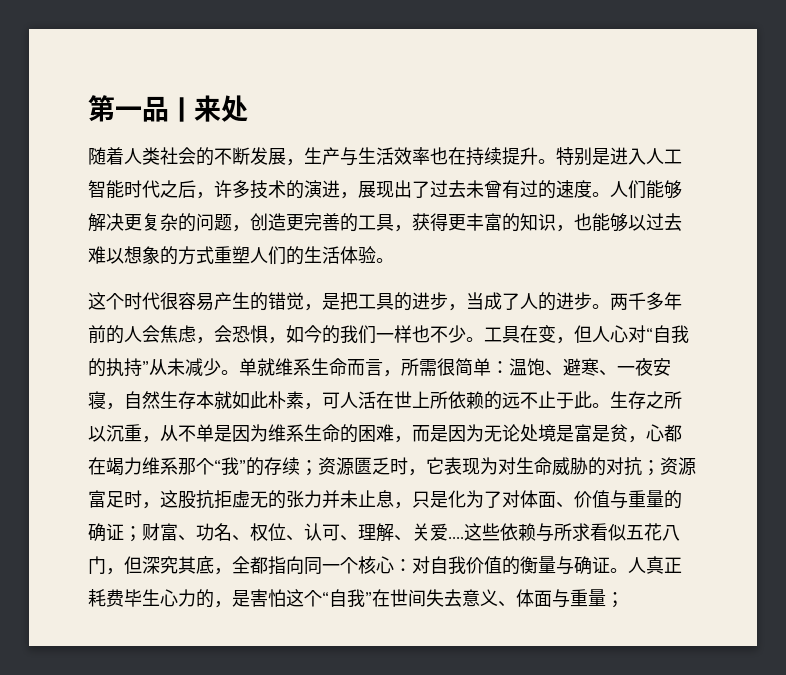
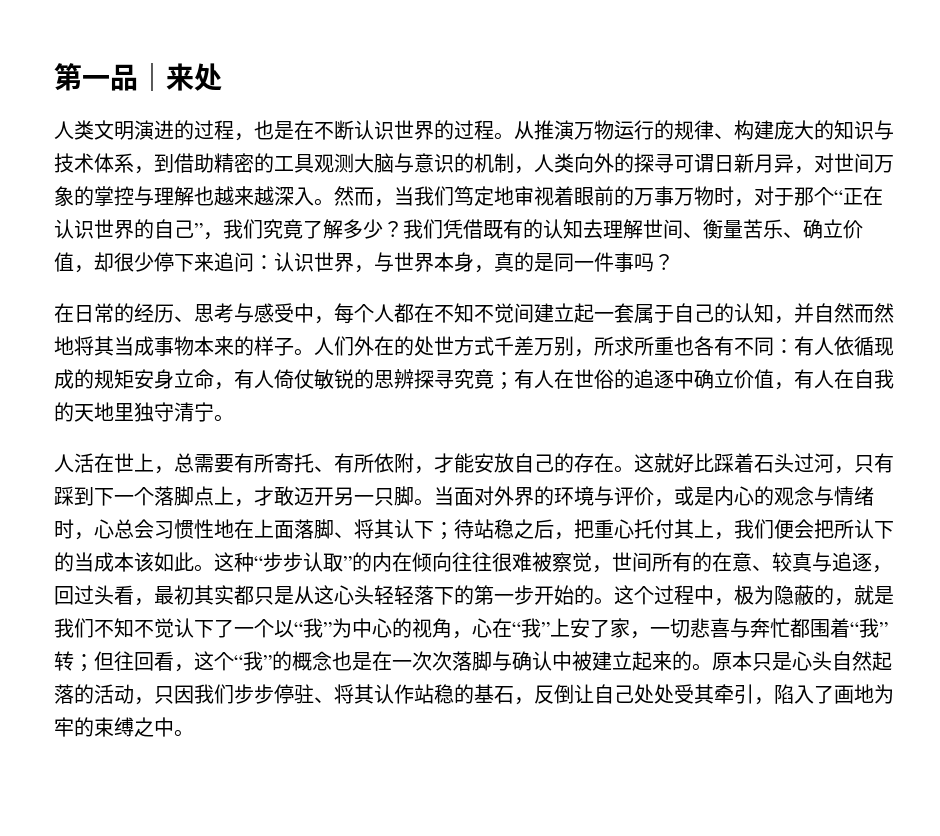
- 随着人类社会的不断发展，生产与生活效率也在持续提升。特别是进入人工智能时代之后，许多技术的演进，展现出了过去未曾有过的速度。人们能够解决更复杂的问题，创造更完善的工具，获得更丰富的知识，也能够以过去难以想象的方式重塑人们的生活体验。
- 这个时代很容易产生的错觉，是把工具的进步，当成了人的进步。两千多年前的人会焦虑，会恐惧，如今的我们一样也不少。工具在变，但人心对“自我的执持”从未减少。单就维系生命而言，所需很简单：温饱、避寒、一夜安寝，自然生存本就如此朴素，可人活在世上所依赖的远不止于此。生存之所以沉重，从不单是因为维系生命的困难，而是因为无论处境是富是贫，心都在竭力维系那个“我”的存续；资源匮乏时，它表现为对生命威胁的对抗；资源富足时，这股抗拒虚无的张力并未止息，只是化为了对体面、价值与重量的确证；财富、功名、权位、认可、理解、关爱....这些依赖与所求看似五花八门，但深究其底，全都指向同一个核心：对自我价值的衡量与确证。人真正耗费毕生心力的，是害怕这个“自我”在世间失去意义、体面与重量；
+ 人类文明演进的过程，也是在不断认识世界的过程。从推演万物运行的规律、构建庞大的知识与技术体系，到借助精密的工具观测大脑与意识的机制，人类向外的探寻可谓日新月异，对世间万象的掌控与理解也越来越深入。然而，当我们笃定地审视着眼前的万事万物时，对于那个“正在认识世界的自己”，我们究竟了解多少？我们凭借既有的认知去理解世间、衡量苦乐、确立价值，却很少停下来追问：认识世界，与世界本身，真的是同一件事吗？
+ 在日常的经历、思考与感受中，每个人都在不知不觉间建立起一套属于自己的认知，并自然而然地将其当成事物本来的样子。人们外在的处世方式千差万别，所求所重也各有不同：有人依循现成的规矩安身立命，有人倚仗敏锐的思辨探寻究竟；有人在世俗的追逐中确立价值，有人在自我的天地里独守清宁。
+ 人活在世上，总需要有所寄托、有所依附，才能安放自己的存在。这就好比踩着石头过河，只有踩到下一个落脚点上，才敢迈开另一只脚。当面对外界的环境与评价，或是内心的观念与情绪时，心总会习惯性地在上面落脚、将其认下；待站稳之后，把重心托付其上，我们便会把所认下的当成本该如此。这种“步步认取”的内在倾向往往很难被察觉，世间所有的在意、较真与追逐，回过头看，最初其实都只是从这心头轻轻落下的第一步开始的。这个过程中，极为隐蔽的，就是我们不知不觉认下了一个以“我”为中心的视角，心在“我”上安了家，一切悲喜与奔忙都围着“我”转；但往回看，这个“我”的概念也是在一次次落脚与确认中被建立起来的。原本只是心头自然起落的活动，只因我们步步停驻、将其认作站稳的基石，反倒让自己处处受其牵引，陷入了画地为牢的束缚之中。

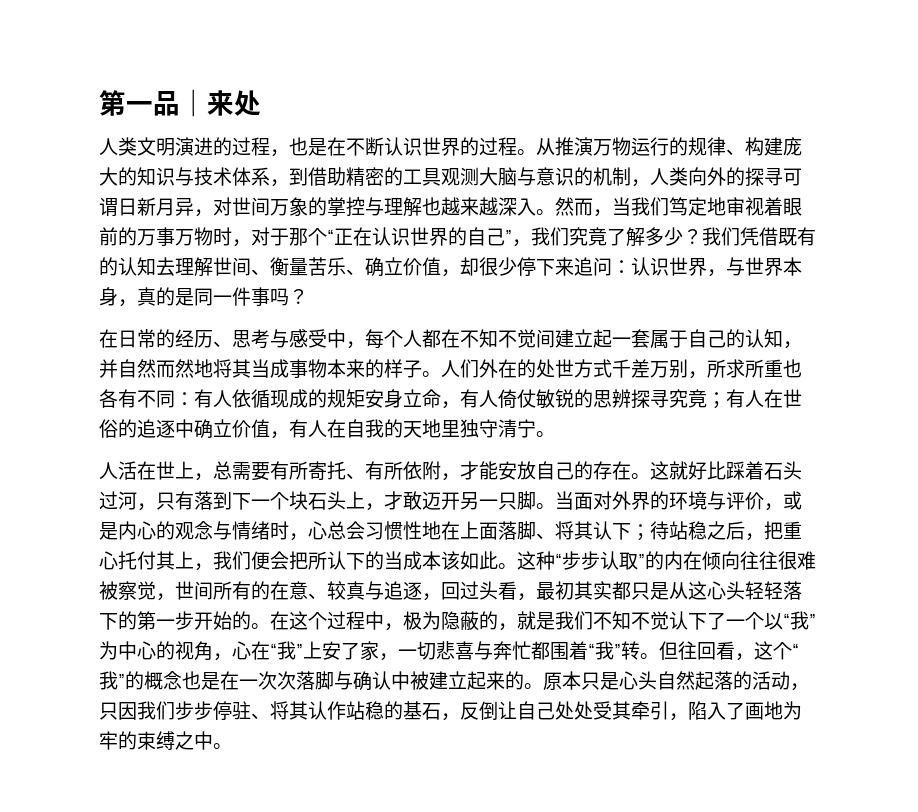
- 这就好比踩着石头过河，只有踩到下一个落脚点上，才敢迈开另一只脚。
+ 这就好比踩着石头过河，只有落到下一个块石头上，才敢迈开另一只脚。
- 这个过程中，极为隐蔽的，就是我们不知不觉认下了一个以“我”为中心的视角，心在“我”上安了家，一切悲喜与奔忙都围着“我”转；但往回看，这个“我”的概念也是在一次次落脚与确认中被建立起来的。
+ 在这个过程中，极为隐蔽的，就是我们不知不觉认下了一个以“我”为中心的视角，心在“我”上安了家，一切悲喜与奔忙都围着“我”转。但往回看，这个“我”的概念也是在一次次落脚与确认中被建立起来的。

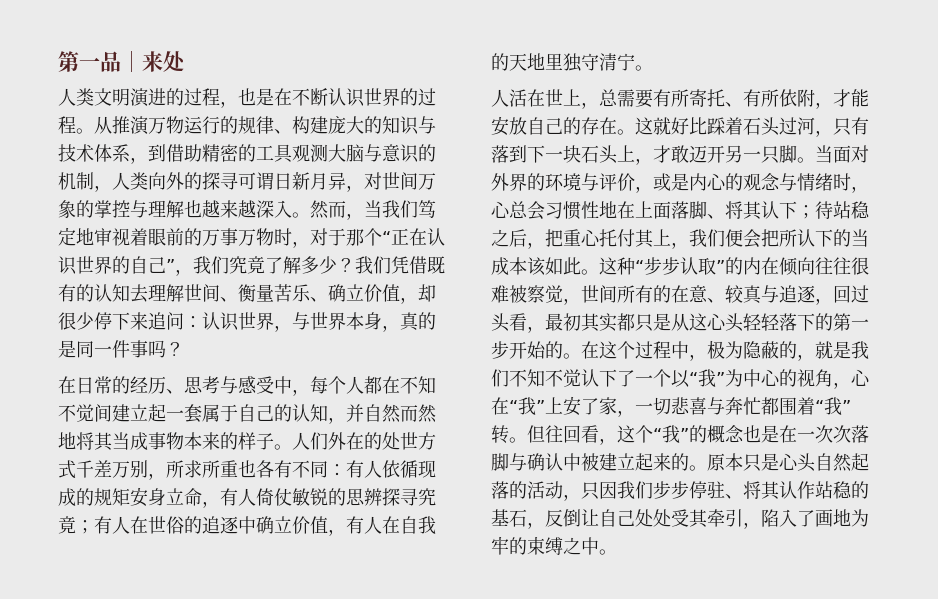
- 这就好比踩着石头过河，只有落到下一个块石头上，才敢迈开另一只脚。
+ 这就好比踩着石头过河，只有落到下一块石头上，才敢迈开另一只脚。

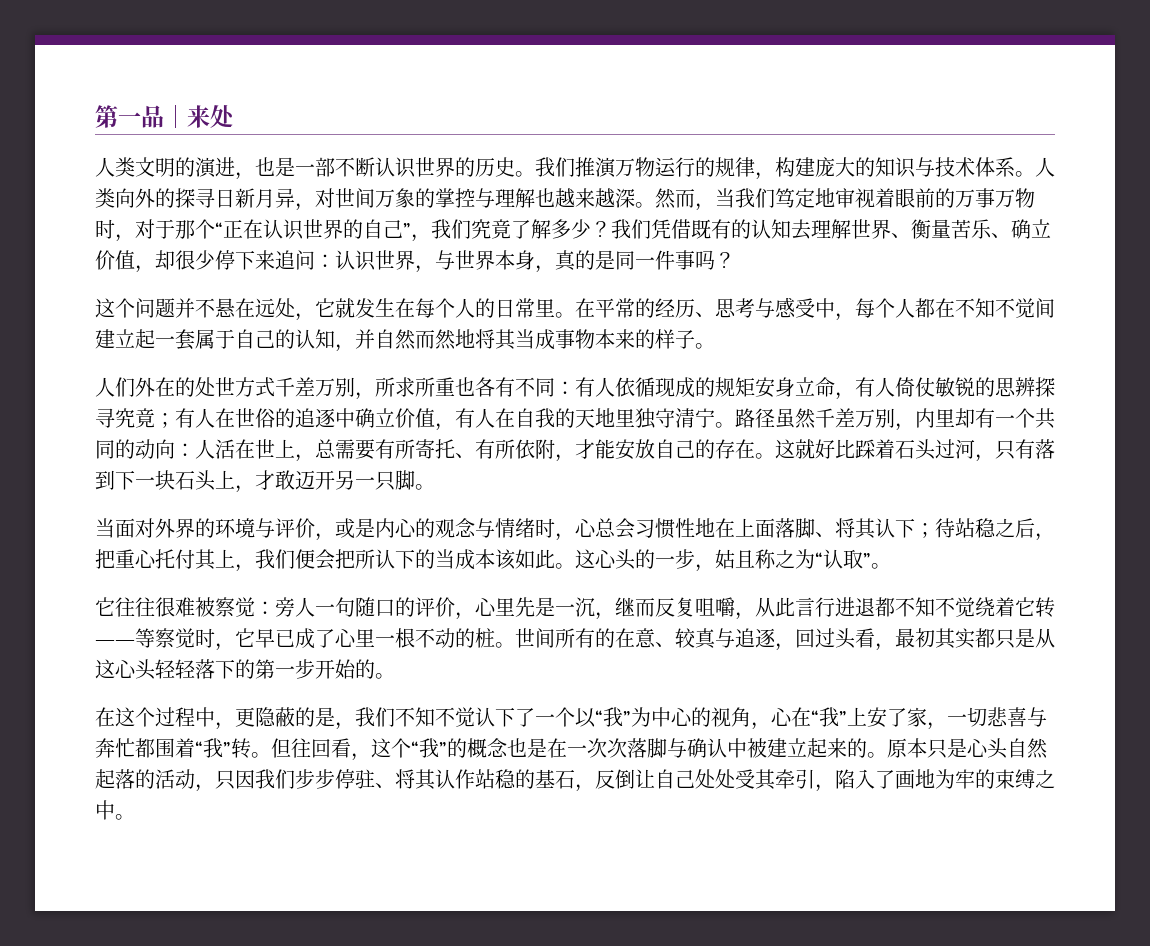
- 人类文明演进的过程，也是在不断认识世界的过程。从推演万物运行的规律、构建庞大的知识与技术体系，到借助精密的工具观测大脑与意识的机制，人类向外的探寻可谓日新月异，对世间万象的掌控与理解也越来越深入。
+ 人类文明的演进，也是一部不断认识世界的历史。我们推演万物运行的规律，构建庞大的知识与技术体系。人类向外的探寻日新月异，对世间万象的掌控与理解也越来越深。
- 我们凭借既有的认知去理解世间、衡量苦乐、确立价值，却很少停下来追问：认识世界，与世界本身，真的是同一件事吗？
+ 我们凭借既有的认知去理解世界、衡量苦乐、确立价值，却很少停下来追问：认识世界，与世界本身，真的是同一件事吗？
- 在日常的经历、思考与感受中，每个人都在不知不觉间建立起一套属于自己的认知，并自然而然地将其当成事物本来的样子。人们外在的处世方式千差万别，所求所重也各有不同：
+ 这个问题并不悬在远处，它就发生在每个人的日常里。在平常的经历、思考与感受中，每个人都在不知不觉间建立起一套属于自己的认知，并自然而然地将其当成事物本来的样子。
+ 人们外在的处世方式千差万别，所求所重也各有不同：
- 有人在世俗的追逐中确立价值，有人在自我的天地里独守清宁。
- 人活在世上，总需要有所寄托、有所依附，才能安放自己的存在。
+ 有人在世俗的追逐中确立价值，有人在自我的天地里独守清宁。路径虽然千差万别，内里却有一个共同的动向：人活在世上，总需要有所寄托、有所依附，才能安放自己的存在。
- 这就好比踩着石头过河，只有落到下一块石头上，才敢迈开另一只脚。当面对外界的环境与评价，或是内心的观念与情绪时，心总会习惯性地在上面落脚、将其认下；待站稳之后，把重心托付其上，我们便会把所认下的当成本该如此。
+ 这就好比踩着石头过河，只有落到下一块石头上，才敢迈开另一只脚。
+ 当面对外界的环境与评价，或是内心的观念与情绪时，心总会习惯性地在上面落脚、将其认下；待站稳之后，把重心托付其上，我们便会把所认下的当成本该如此。
- 这种“步步认取”的内在倾向往往很难被察觉，世间所有的在意、较真与追逐，回过头看，最初其实都只是从这心头轻轻落下的第一步开始的。在这个过程中，极为隐蔽的，就是我们不知不觉认下了一个以“我”为中心的视角，心在“我”上安了家，一切悲喜与奔忙都围着“我”转。
+ 这心头的一步，姑且称之为“认取”。
+ 它往往很难被察觉：旁人一句随口的评价，心里先是一沉，继而反复咀嚼，从此言行进退都不知不觉绕着它转——等察觉时，它早已成了心里一根不动的桩。世间所有的在意、较真与追逐，回过头看，最初其实都只是从这心头轻轻落下的第一步开始的。
+ 在这个过程中，更隐蔽的是，我们不知不觉认下了一个以“我”为中心的视角，心在“我”上安了家，一切悲喜与奔忙都围着“我”转。

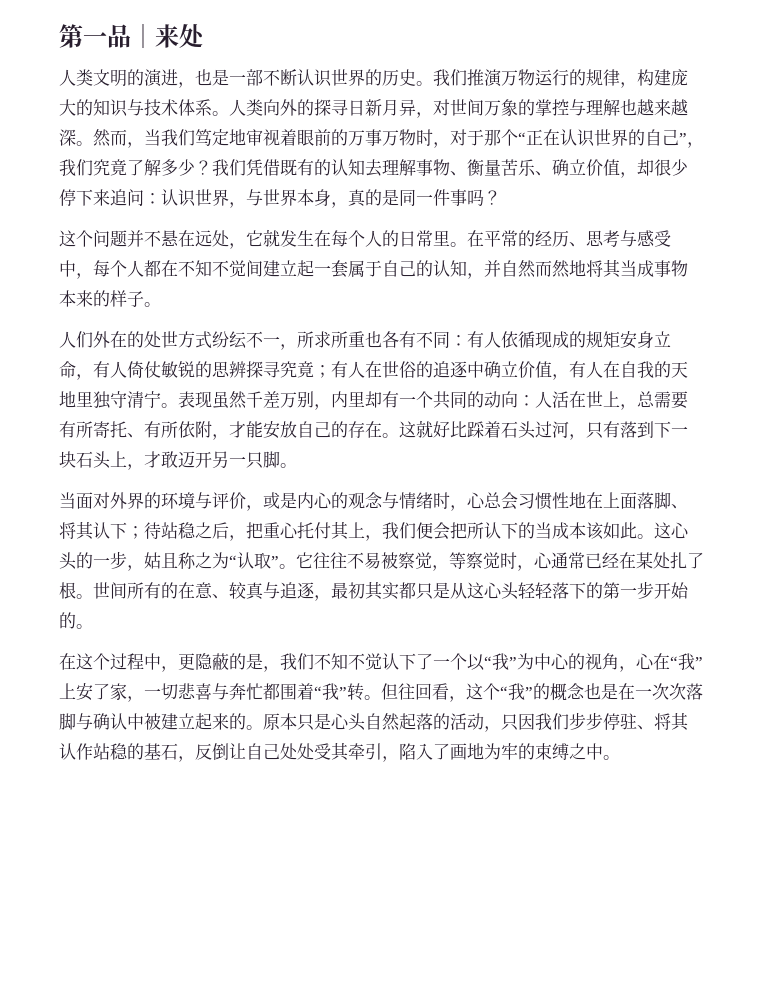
- 我们凭借既有的认知去理解世界、衡量苦乐、确立价值，却很少停下来追问：认识世界，与世界本身，真的是同一件事吗？
+ 我们凭借既有的认知去理解事物、衡量苦乐、确立价值，却很少停下来追问：认识世界，与世界本身，真的是同一件事吗？
- 人们外在的处世方式千差万别，所求所重也各有不同：有人依循现成的规矩安身立命，有人倚仗敏锐的思辨探寻究竟；有人在世俗的追逐中确立价值，有人在自我的天地里独守清宁。
+ 人们外在的处世方式纷纭不一，所求所重也各有不同：有人依循现成的规矩安身立命，有人倚仗敏锐的思辨探寻究竟；有人在世俗的追逐中确立价值，有人在自我的天地里独守清宁。
- 路径虽然千差万别，内里却有一个共同的动向：人活在世上，总需要有所寄托、有所依附，才能安放自己的存在。
+ 表现虽然千差万别，内里却有一个共同的动向：人活在世上，总需要有所寄托、有所依附，才能安放自己的存在。
- 这心头的一步，姑且称之为“认取”。
- 它往往很难被察觉：旁人一句随口的评价，心里先是一沉，继而反复咀嚼，从此言行进退都不知不觉绕着它转——等察觉时，它早已成了心里一根不动的桩。
+ 这心头的一步，姑且称之为“认取”。它往往不易被察觉，等察觉时，心通常已经在某处扎了根。
- 世间所有的在意、较真与追逐，回过头看，最初其实都只是从这心头轻轻落下的第一步开始的。
+ 世间所有的在意、较真与追逐，最初其实都只是从这心头轻轻落下的第一步开始的。

